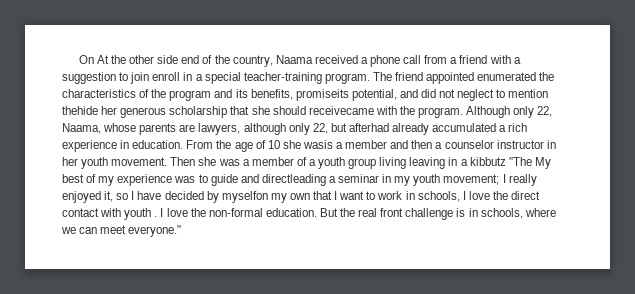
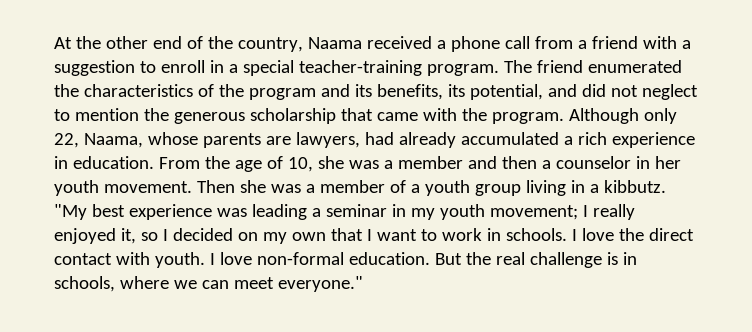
- On At the other side end of the country, Naama received a phone call from a friend with a suggestion to join enroll in a special teacher-training program.
+ At the other end of the country, Naama received a phone call from a friend with a suggestion to enroll in a special teacher-training program.
- The friend appointed enumerated the characteristics of the program and its benefits, promiseits potential, and did not neglect to mention thehide her generous scholarship that she should receivecame with the program.
+ The friend enumerated the characteristics of the program and its benefits, its potential, and did not neglect to mention the generous scholarship that came with the program.
- Although only 22, Naama, whose parents are lawyers, although only 22, but afterhad already accumulated a rich experience in education.
+ Although only 22, Naama, whose parents are lawyers, had already accumulated a rich experience in education.
- From the age of 10 she wasis a member and then a counselor instructor in her youth movement.
+ From the age of 10, she was a member and then a counselor in her youth movement.
- Then she was a member of a youth group living leaving in a kibbutz "The My best of my experience was to guide and directleading a seminar in my youth movement; I really enjoyed it, so I have decided by myselfon my own that I want to work in schools, I love the direct contact with youth . I love the non-formal education.
+ Then she was a member of a youth group living in a kibbutz. "My best experience was leading a seminar in my youth movement; I really enjoyed it, so I decided on my own that I want to work in schools. I love the direct contact with youth. I love non-formal education.
- But the real front challenge is in schools, where we can meet everyone."
+ But the real challenge is in schools, where we can meet everyone."

